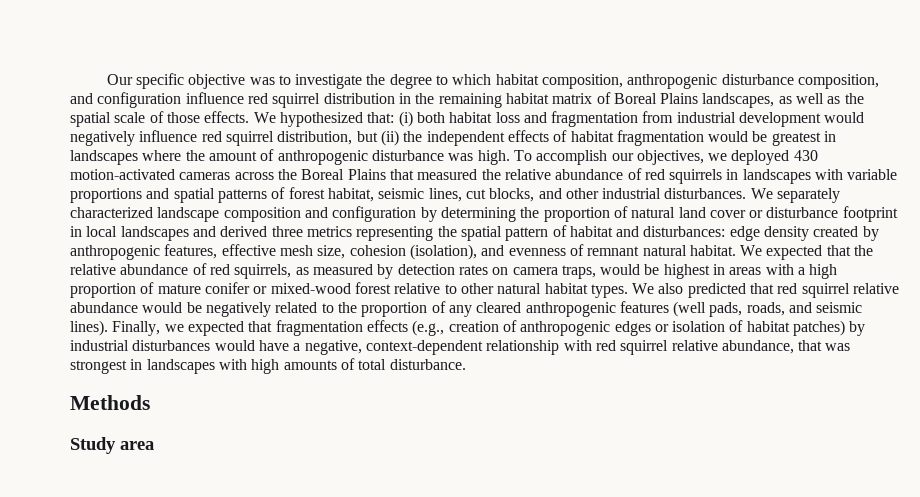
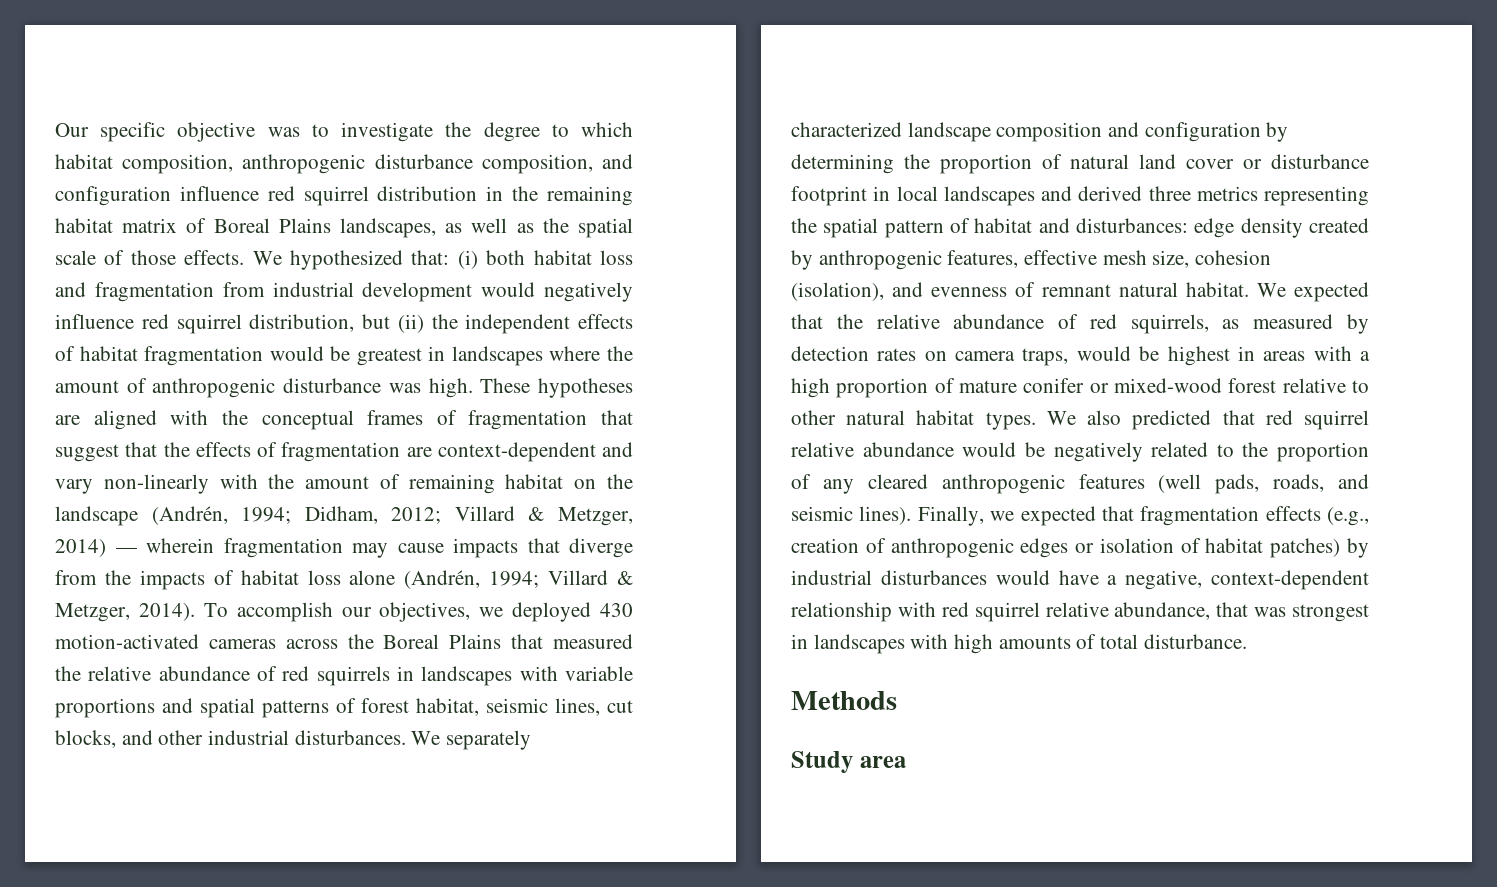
+ These hypotheses are aligned with the conceptual frames of fragmentation that suggest that the effects of fragmentation are context-dependent and vary non-linearly with the amount of remaining habitat on the landscape (Andrén, 1994; Didham, 2012; Villard & Metzger, 2014) — wherein fragmentation may cause impacts that diverge from the impacts of habitat loss alone (Andrén, 1994; Villard & Metzger, 2014).

